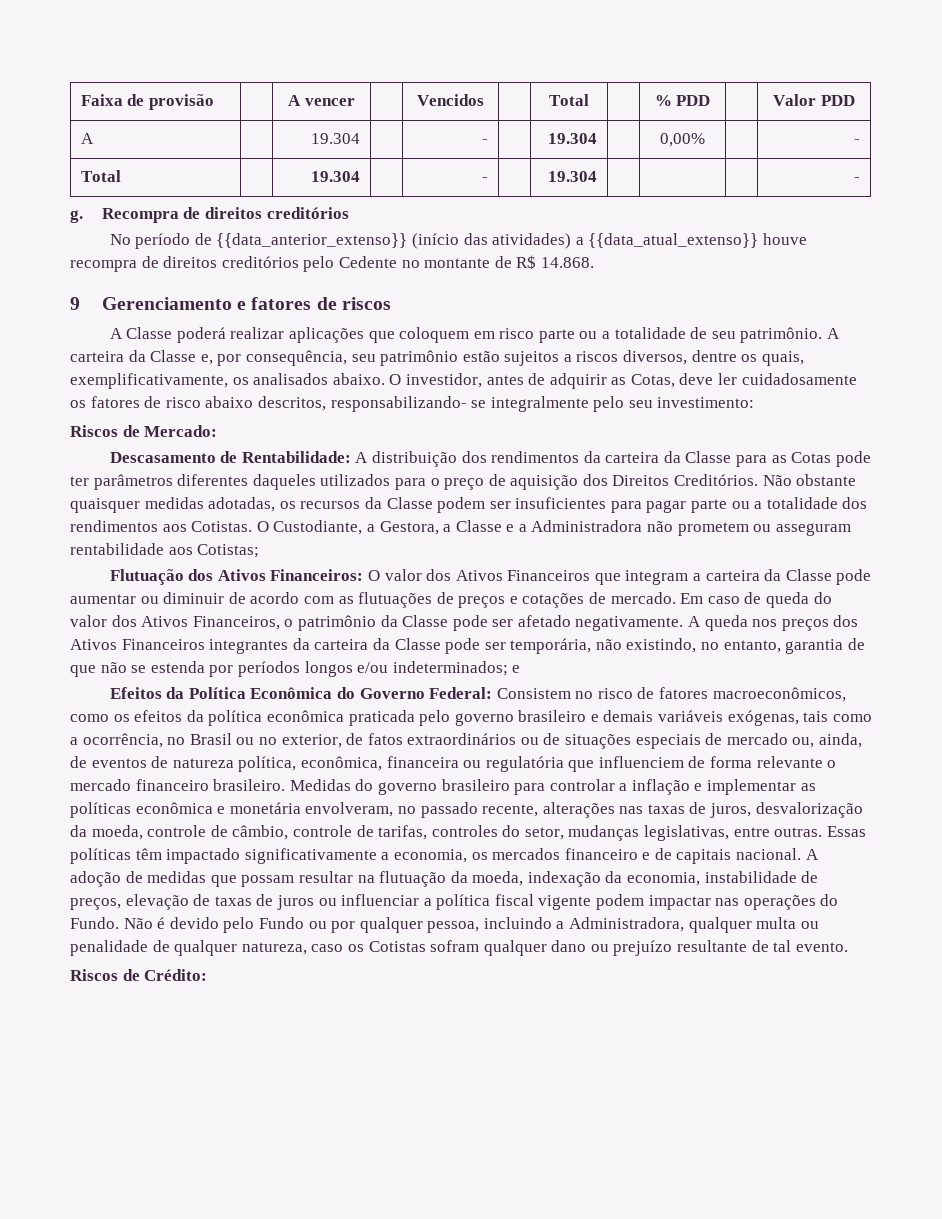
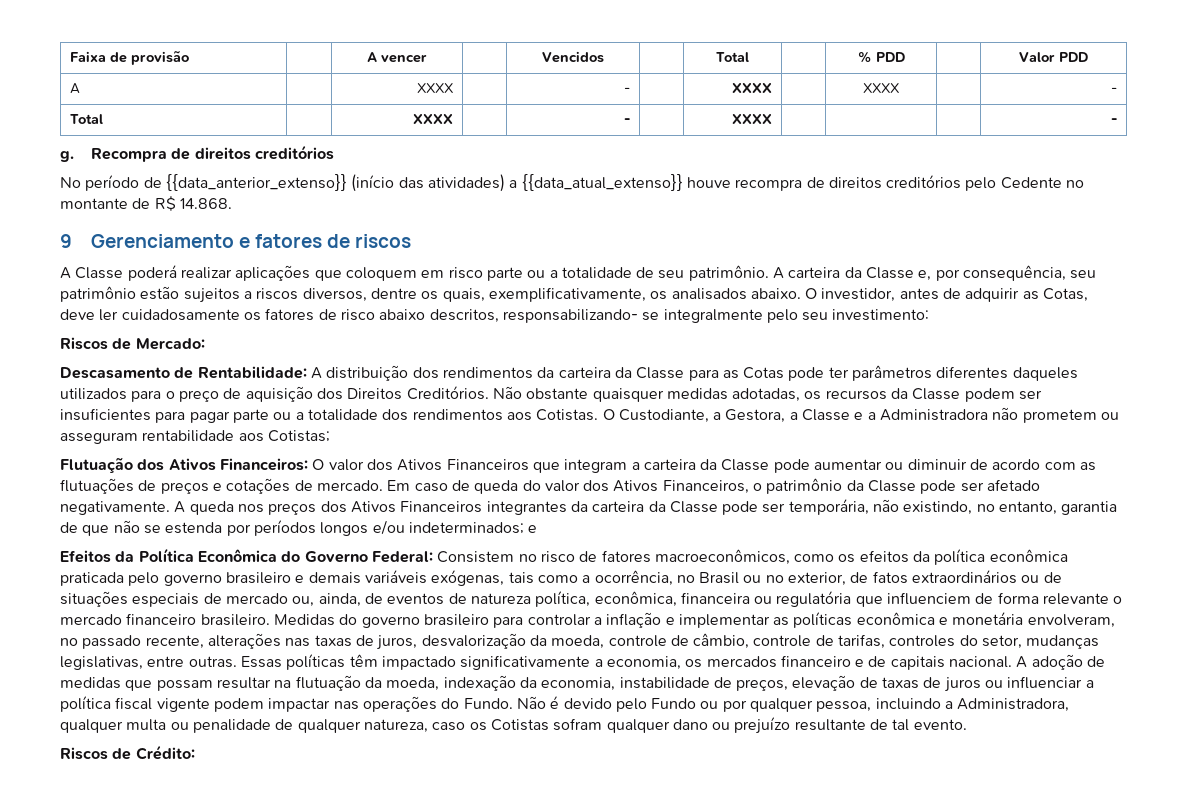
- A | | 19.304 | | - | | 19.304 | | 0,00% | | -
+ A | | XXXX | | - | | XXXX | | XXXX | | -
- Total | | 19.304 | | - | | 19.304 | | | | -
+ Total | | XXXX | | - | | XXXX | | | | -

